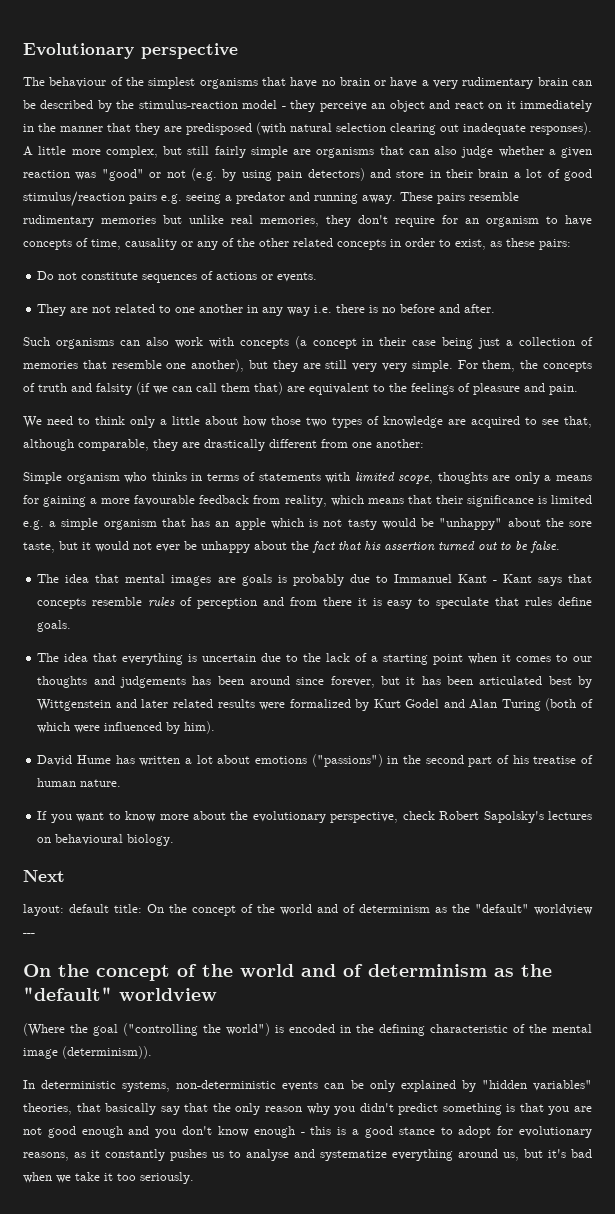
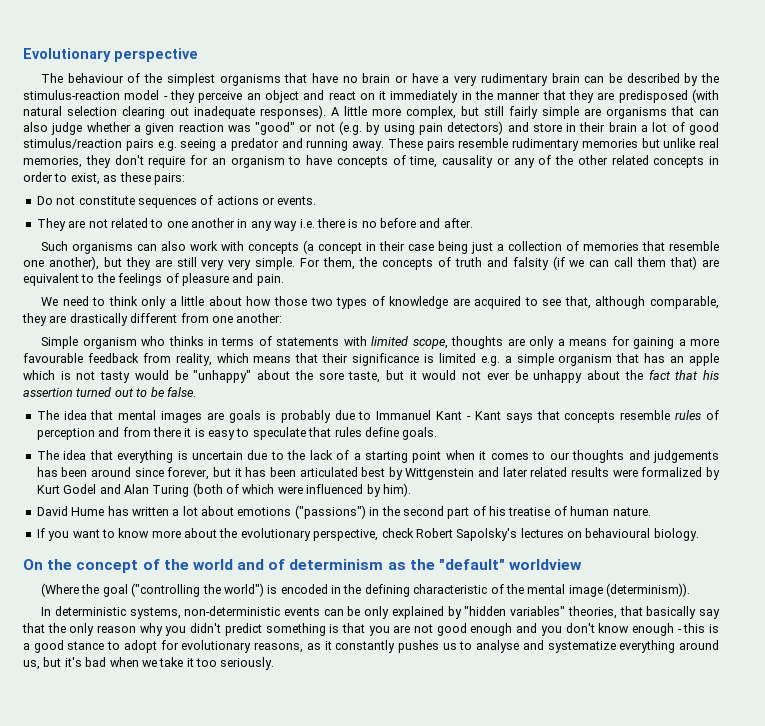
- Next
- layout: default title: On the concept of the world and of determinism as the "default" worldview ---

